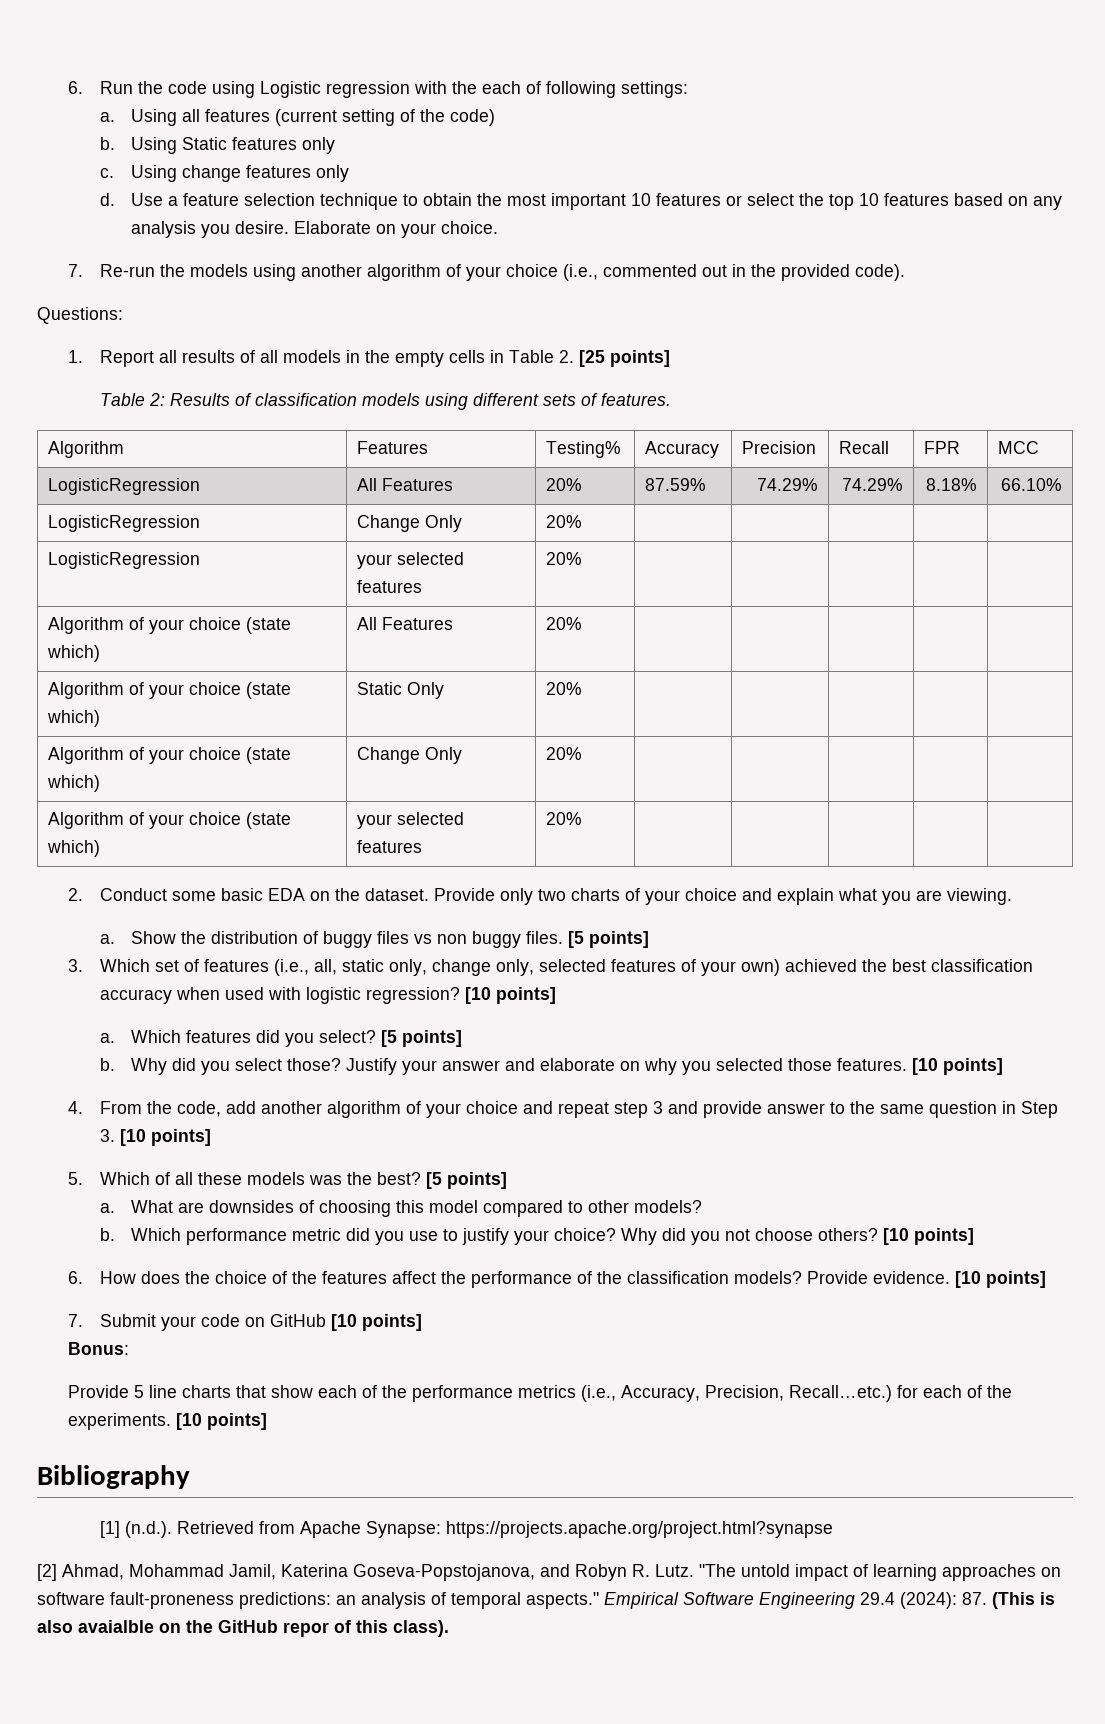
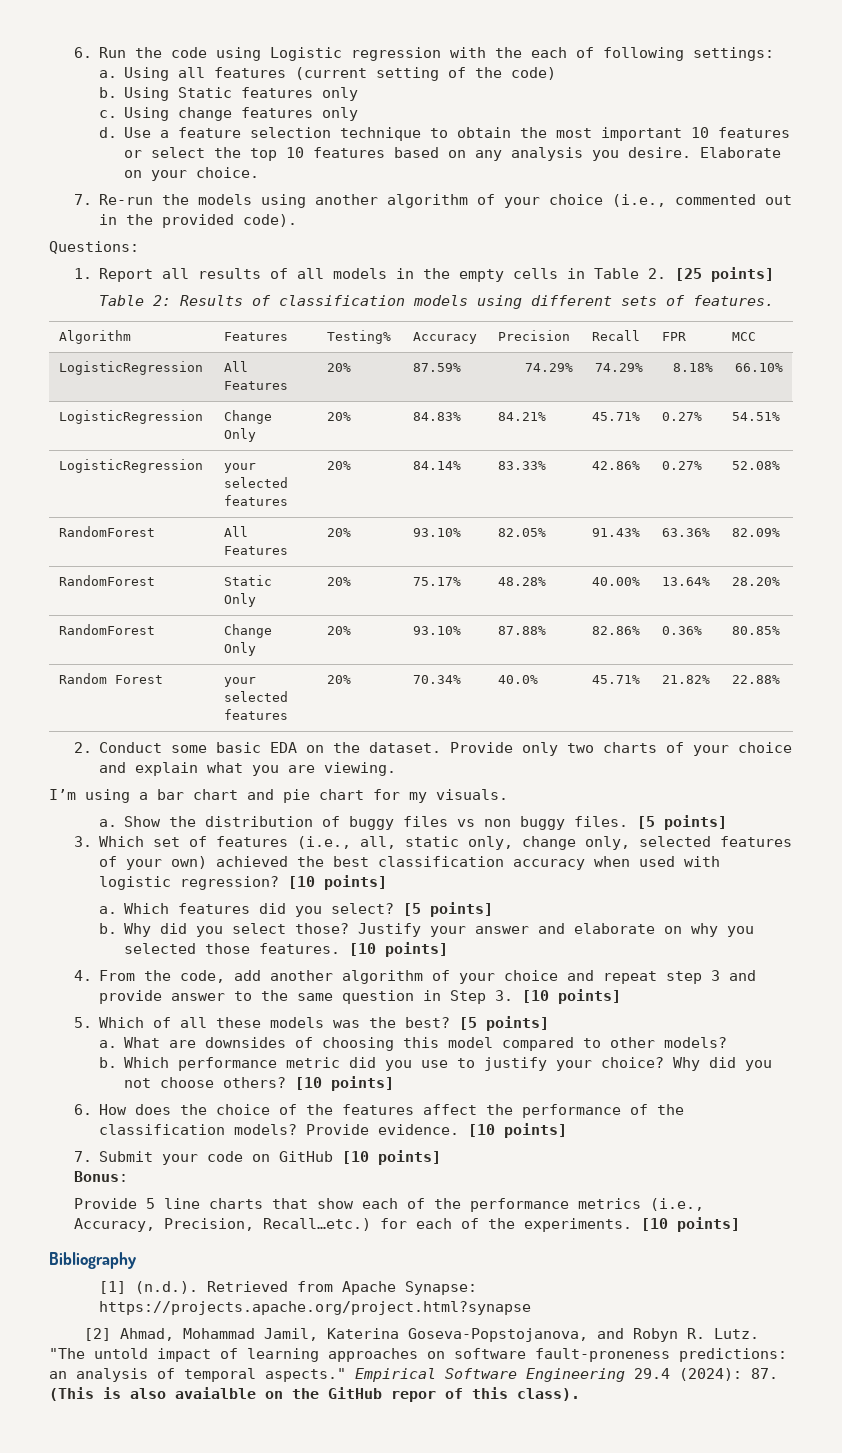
- LogisticRegression | Change Only | 20% | | | | |
+ LogisticRegression | Change Only | 20% | 84.83% | 84.21% | 45.71% | 0.27% | 54.51%
- LogisticRegression | your selected features | 20% | | | | |
- Algorithm of your choice (state which) | All Features | 20% | | | | |
- Algorithm of your choice (state which) | Static Only | 20% | | | | |
- Algorithm of your choice (state which) | Change Only | 20% | | | | |
- Algorithm of your choice (state which) | your selected features | 20% | | | | |
+ LogisticRegression | your selected features | 20% | 84.14% | 83.33% | 42.86% | 0.27% | 52.08%
+ RandomForest | All Features | 20% | 93.10% | 82.05% | 91.43% | 63.36% | 82.09%
+ RandomForest | Static Only | 20% | 75.17% | 48.28% | 40.00% | 13.64% | 28.20%
+ RandomForest | Change Only | 20% | 93.10% | 87.88% | 82.86% | 0.36% | 80.85%
+ Random Forest | your selected features | 20% | 70.34% | 40.0% | 45.71% | 21.82% | 22.88%
+ I’m using a bar chart and pie chart for my visuals.

